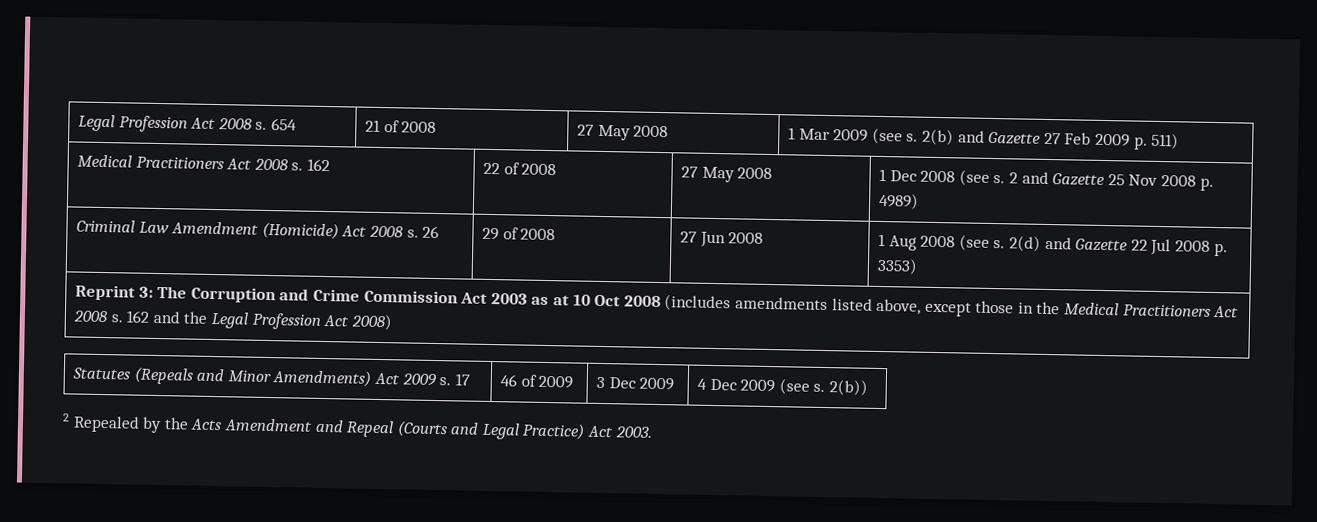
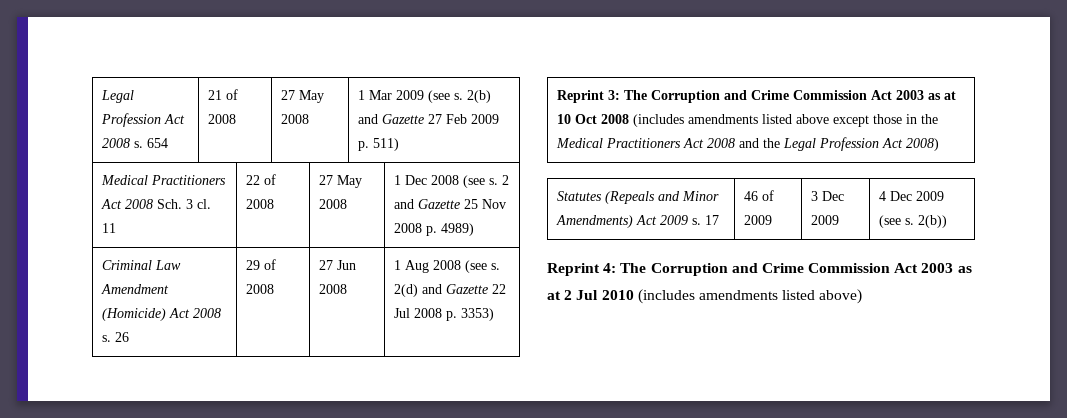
- Medical Practitioners Act 2008 s. 162 | 22 of 2008 | 27 May 2008 | 1 Dec 2008 (see s. 2 and Gazette 25 Nov 2008 p. 4989)
+ Medical Practitioners Act 2008 Sch. 3 cl. 11 | 22 of 2008 | 27 May 2008 | 1 Dec 2008 (see s. 2 and Gazette 25 Nov 2008 p. 4989)
- Reprint 3: The Corruption and Crime Commission Act 2003 as at 10 Oct 2008 (includes amendments listed above, except those in the Medical Practitioners Act 2008 s. 162 and the Legal Profession Act 2008)
+ Reprint 3: The Corruption and Crime Commission Act 2003 as at 10 Oct 2008 (includes amendments listed above except those in the Medical Practitioners Act 2008 and the Legal Profession Act 2008)
- 2 Repealed by the Acts Amendment and Repeal (Courts and Legal Practice) Act 2003.
+ Reprint 4: The Corruption and Crime Commission Act 2003 as at 2 Jul 2010 (includes amendments listed above)

